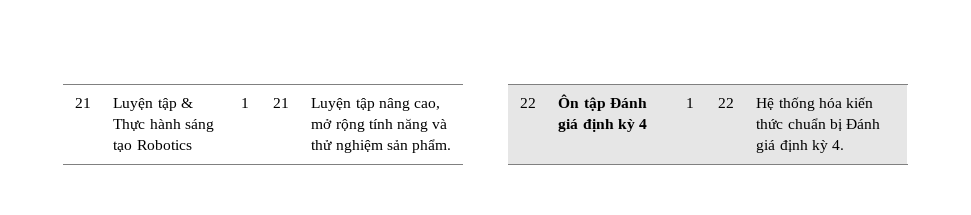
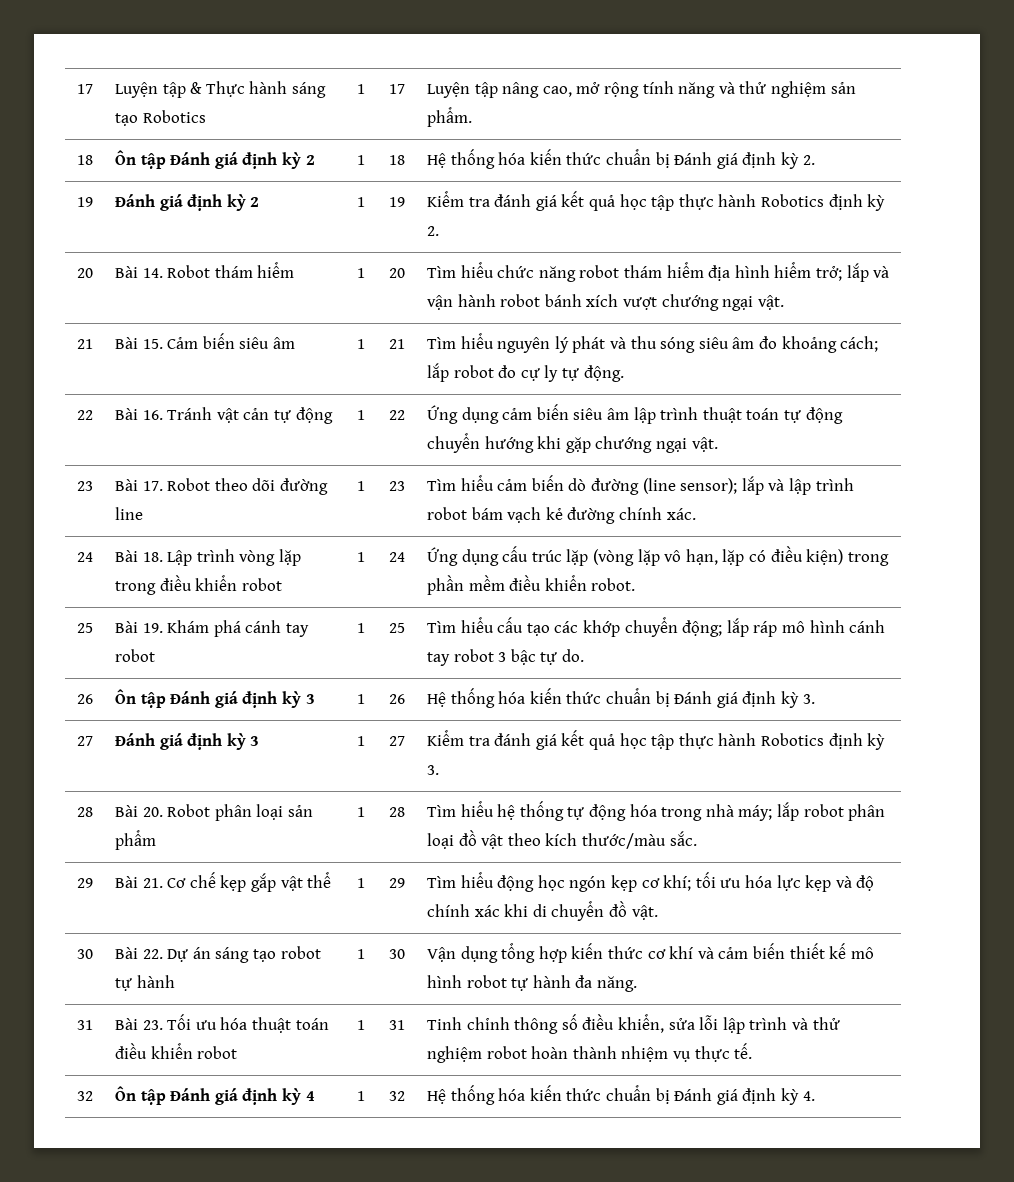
- 21 | Luyện tập & Thực hành sáng tạo Robotics | 1 | 21 | Luyện tập nâng cao, mở rộng tính năng và thử nghiệm sản phẩm.
+ 17 | Luyện tập & Thực hành sáng tạo Robotics | 1 | 17 | Luyện tập nâng cao, mở rộng tính năng và thử nghiệm sản phẩm.
- 22 | Ôn tập Đánh giá định kỳ 4 | 1 | 22 | Hệ thống hóa kiến thức chuẩn bị Đánh giá định kỳ 4.
+ 18 | Ôn tập Đánh giá định kỳ 2 | 1 | 18 | Hệ thống hóa kiến thức chuẩn bị Đánh giá định kỳ 2.
+ 19 | Đánh giá định kỳ 2 | 1 | 19 | Kiểm tra đánh giá kết quả học tập thực hành Robotics định kỳ 2.
+ 20 | Bài 14. Robot thám hiểm | 1 | 20 | Tìm hiểu chức năng robot thám hiểm địa hình hiểm trở; lắp và vận hành robot bánh xích vượt chướng ngại vật.
+ 21 | Bài 15. Cảm biến siêu âm | 1 | 21 | Tìm hiểu nguyên lý phát và thu sóng siêu âm đo khoảng cách; lắp robot đo cự ly tự động.
+ 22 | Bài 16. Tránh vật cản tự động | 1 | 22 | Ứng dụng cảm biến siêu âm lập trình thuật toán tự động chuyển hướng khi gặp chướng ngại vật.
+ 23 | Bài 17. Robot theo dõi đường line | 1 | 23 | Tìm hiểu cảm biến dò đường (line sensor); lắp và lập trình robot bám vạch kẻ đường chính xác.
+ 24 | Bài 18. Lập trình vòng lặp trong điều khiển robot | 1 | 24 | Ứng dụng cấu trúc lặp (vòng lặp vô hạn, lặp có điều kiện) trong phần mềm điều khiển robot.
+ 25 | Bài 19. Khám phá cánh tay robot | 1 | 25 | Tìm hiểu cấu tạo các khớp chuyển động; lắp ráp mô hình cánh tay robot 3 bậc tự do.
+ 26 | Ôn tập Đánh giá định kỳ 3 | 1 | 26 | Hệ thống hóa kiến thức chuẩn bị Đánh giá định kỳ 3.
+ 27 | Đánh giá định kỳ 3 | 1 | 27 | Kiểm tra đánh giá kết quả học tập thực hành Robotics định kỳ 3.
+ 28 | Bài 20. Robot phân loại sản phẩm | 1 | 28 | Tìm hiểu hệ thống tự động hóa trong nhà máy; lắp robot phân loại đồ vật theo kích thước/màu sắc.
+ 29 | Bài 21. Cơ chế kẹp gắp vật thể | 1 | 29 | Tìm hiểu động học ngón kẹp cơ khí; tối ưu hóa lực kẹp và độ chính xác khi di chuyển đồ vật.
+ 30 | Bài 22. Dự án sáng tạo robot tự hành | 1 | 30 | Vận dụng tổng hợp kiến thức cơ khí và cảm biến thiết kế mô hình robot tự hành đa năng.
+ 31 | Bài 23. Tối ưu hóa thuật toán điều khiển robot | 1 | 31 | Tinh chỉnh thông số điều khiển, sửa lỗi lập trình và thử nghiệm robot hoàn thành nhiệm vụ thực tế.
+ 32 | Ôn tập Đánh giá định kỳ 4 | 1 | 32 | Hệ thống hóa kiến thức chuẩn bị Đánh giá định kỳ 4.

